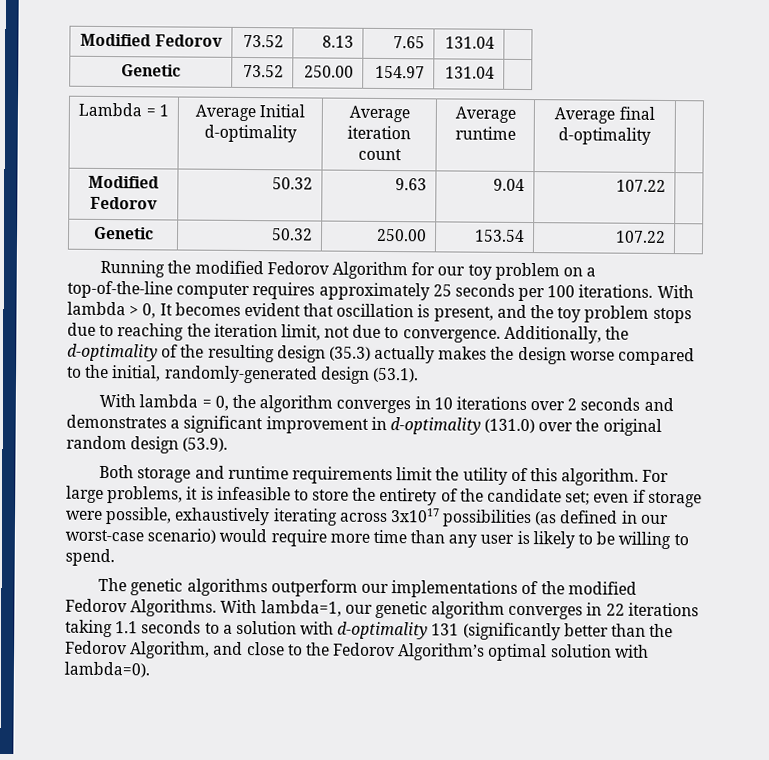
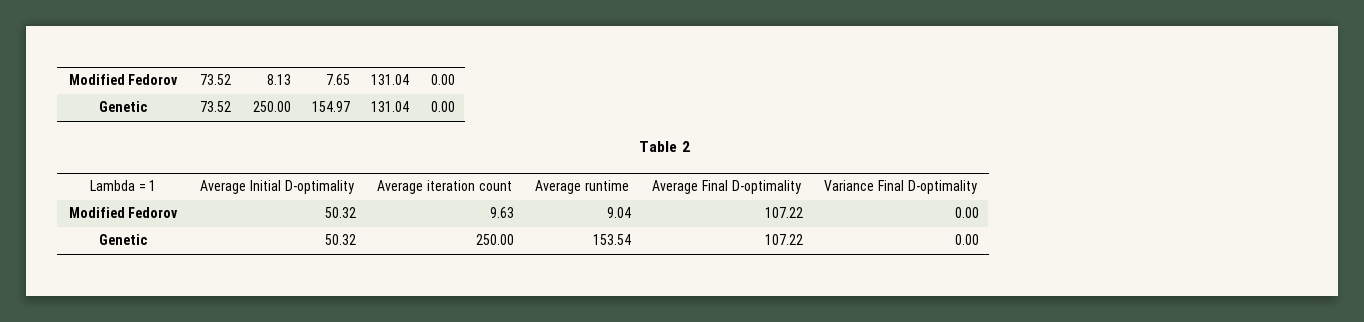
- Modified Fedorov | 73.52 | 8.13 | 7.65 | 131.04 |
+ Modified Fedorov | 73.52 | 8.13 | 7.65 | 131.04 | 0.00
- Genetic | 73.52 | 250.00 | 154.97 | 131.04 |
+ Genetic | 73.52 | 250.00 | 154.97 | 131.04 | 0.00
+ Table 2
- Lambda = 1 | Average Initial d-optimality | Average iteration count | Average runtime | Average final d-optimality |
+ Lambda = 1 | Average Initial D-optimality | Average iteration count | Average runtime | Average Final D-optimality | Variance Final D-optimality
- Modified Fedorov | 50.32 | 9.63 | 9.04 | 107.22 |
+ Modified Fedorov | 50.32 | 9.63 | 9.04 | 107.22 | 0.00
- Genetic | 50.32 | 250.00 | 153.54 | 107.22 |
- Running the modified Fedorov Algorithm for our toy problem on a top-of-the-line computer requires approximately 25 seconds per 100 iterations. With lambda > 0, It becomes evident that oscillation is present, and the toy problem stops due to reaching the iteration limit, not due to convergence. Additionally, the d-optimality of the resulting design (35.3) actually makes the design worse compared to the initial, randomly-generated design (53.1).
- With lambda = 0, the algorithm converges in 10 iterations over 2 seconds and demonstrates a significant improvement in d-optimality (131.0) over the original random design (53.9).
- Both storage and runtime requirements limit the utility of this algorithm. For large problems, it is infeasible to store the entirety of the candidate set; even if storage were possible, exhaustively iterating across 3x1017 possibilities (as defined in our worst-case scenario) would require more time than any user is likely to be willing to spend.
- The genetic algorithms outperform our implementations of the modified Fedorov Algorithms. With lambda=1, our genetic algorithm converges in 22 iterations taking 1.1 seconds to a solution with d-optimality 131 (significantly better than the Fedorov Algorithm, and close to the Fedorov Algorithm’s optimal solution with lambda=0).
+ Genetic | 50.32 | 250.00 | 153.54 | 107.22 | 0.00

